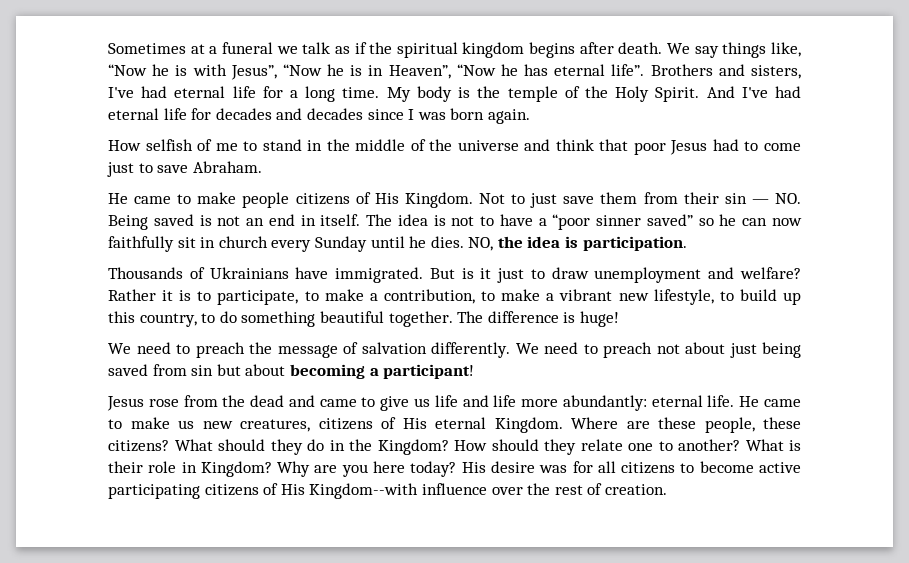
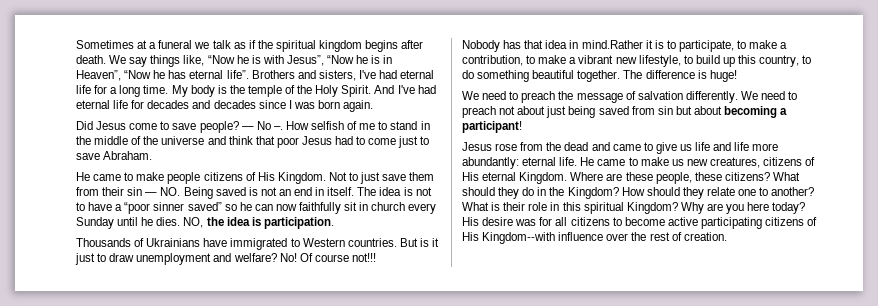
+ Did Jesus come to save people? — No –.
- Thousands of Ukrainians have immigrated.
+ Thousands of Ukrainians have immigrated to Western countries.
- Rather it is to participate, to make a contribution, to make a vibrant new lifestyle, to build up this country, to do something beautiful together.
+ No! Of course not!!!
+ Nobody has that idea in mind.Rather it is to participate, to make a contribution, to make a vibrant new lifestyle, to build up this country, to do something beautiful together.
- What is their role in Kingdom?
+ What is their role in this spiritual Kingdom?

